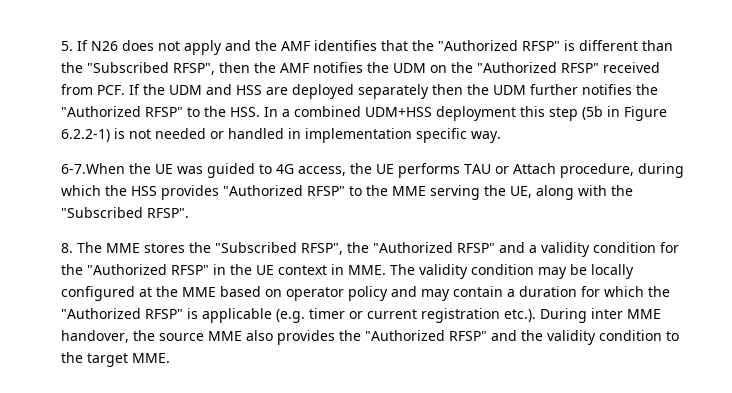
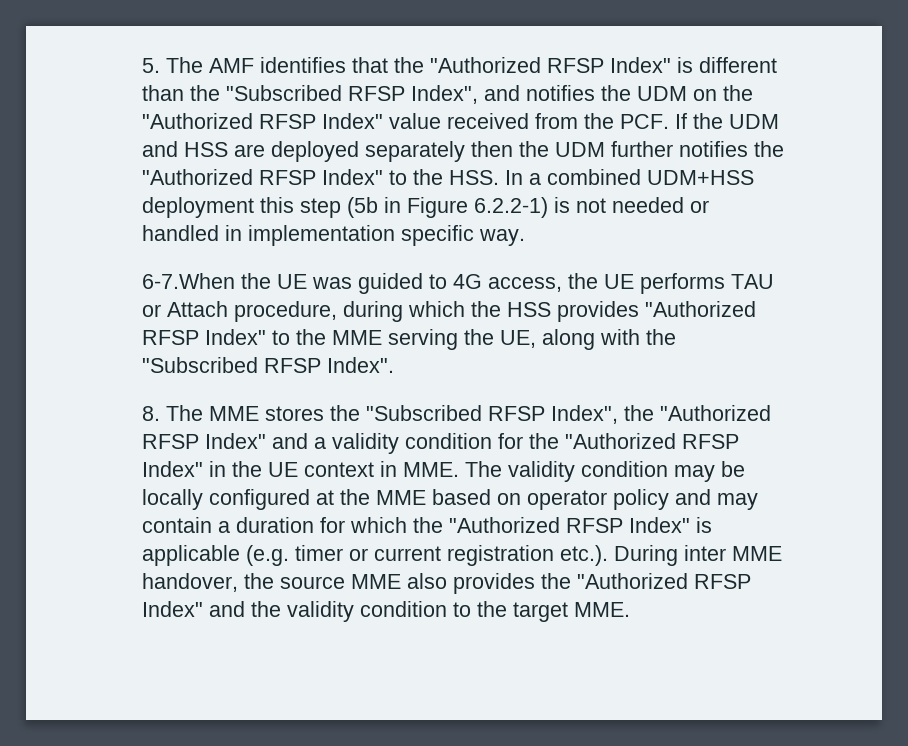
- 5. If N26 does not apply and the AMF identifies that the "Authorized RFSP" is different than the "Subscribed RFSP", then the AMF notifies the UDM on the "Authorized RFSP" received from PCF. If the UDM and HSS are deployed separately then the UDM further notifies the "Authorized RFSP" to the HSS. In a combined UDM+HSS deployment this step (5b in Figure 6.2.2-1) is not needed or handled in implementation specific way.
+ 5. The AMF identifies that the "Authorized RFSP Index" is different than the "Subscribed RFSP Index", and notifies the UDM on the "Authorized RFSP Index" value received from the PCF. If the UDM and HSS are deployed separately then the UDM further notifies the "Authorized RFSP Index" to the HSS. In a combined UDM+HSS deployment this step (5b in Figure 6.2.2-1) is not needed or handled in implementation specific way.
- 6-7.When the UE was guided to 4G access, the UE performs TAU or Attach procedure, during which the HSS provides "Authorized RFSP" to the MME serving the UE, along with the "Subscribed RFSP".
+ 6-7.When the UE was guided to 4G access, the UE performs TAU or Attach procedure, during which the HSS provides "Authorized RFSP Index" to the MME serving the UE, along with the "Subscribed RFSP Index".
- 8. The MME stores the "Subscribed RFSP", the "Authorized RFSP" and a validity condition for the "Authorized RFSP" in the UE context in MME. The validity condition may be locally configured at the MME based on operator policy and may contain a duration for which the "Authorized RFSP" is applicable (e.g. timer or current registration etc.). During inter MME handover, the source MME also provides the "Authorized RFSP" and the validity condition to the target MME.
+ 8. The MME stores the "Subscribed RFSP Index", the "Authorized RFSP Index" and a validity condition for the "Authorized RFSP Index" in the UE context in MME. The validity condition may be locally configured at the MME based on operator policy and may contain a duration for which the "Authorized RFSP Index" is applicable (e.g. timer or current registration etc.). During inter MME handover, the source MME also provides the "Authorized RFSP Index" and the validity condition to the target MME.

